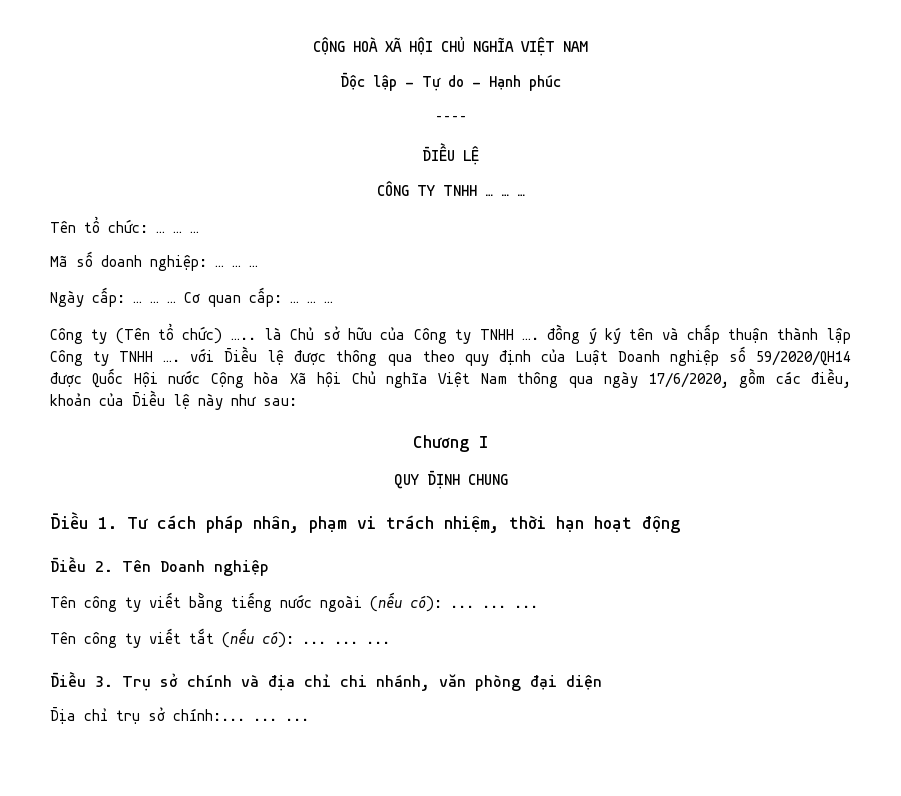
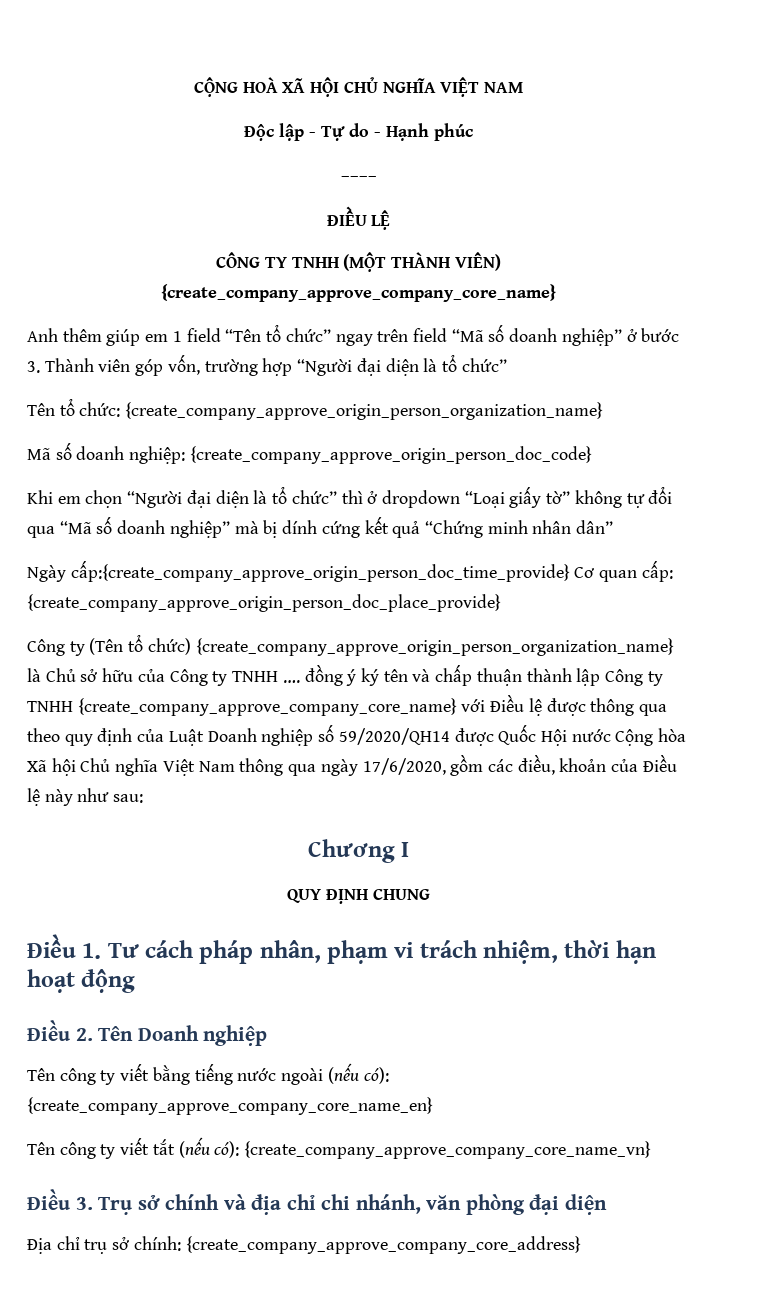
- CÔNG TY TNHH … … …
+ CÔNG TY TNHH (MỘT THÀNH VIÊN) {create_company_approve_company_core_name}
+ Anh thêm giúp em 1 field “Tên tổ chức” ngay trên field “Mã số doanh nghiệp” ở bước 3. Thành viên góp vốn, trường hợp “Người đại diện là tổ chức”
- Tên tổ chức: … … …
+ Tên tổ chức: {create_company_approve_origin_person_organization_name}
- Mã số doanh nghiệp: … … …
- Ngày cấp: … … … Cơ quan cấp: … … …
+ Mã số doanh nghiệp: {create_company_approve_origin_person_doc_code}
+ Khi em chọn “Người đại diện là tổ chức” thì ở dropdown “Loại giấy tờ” không tự đổi qua “Mã số doanh nghiệp” mà bị dính cứng kết quả “Chứng minh nhân dân”
+ Ngày cấp:{create_company_approve_origin_person_doc_time_provide} Cơ quan cấp: {create_company_approve_origin_person_doc_place_provide}
- Công ty (Tên tổ chức) ….. là Chủ sở hữu của Công ty TNHH …. đồng ý ký tên và chấp thuận thành lập Công ty TNHH …. với Điều lệ được thông qua theo quy định của Luật Doanh nghiệp số 59/2020/QH14 được Quốc Hội nước Cộng hòa Xã hội Chủ nghĩa Việt Nam thông qua ngày 17/6/2020, gồm các điều, khoản của Điều lệ này như sau:
+ Công ty (Tên tổ chức) {create_company_approve_origin_person_organization_name} là Chủ sở hữu của Công ty TNHH …. đồng ý ký tên và chấp thuận thành lập Công ty TNHH {create_company_approve_company_core_name} với Điều lệ được thông qua theo quy định của Luật Doanh nghiệp số 59/2020/QH14 được Quốc Hội nước Cộng hòa Xã hội Chủ nghĩa Việt Nam thông qua ngày 17/6/2020, gồm các điều, khoản của Điều lệ này như sau:
- Tên công ty viết bằng tiếng nước ngoài (nếu có): ... ... ...
+ Tên công ty viết bằng tiếng nước ngoài (nếu có): {create_company_approve_company_core_name_en}
- Tên công ty viết tắt (nếu có): ... ... ...
+ Tên công ty viết tắt (nếu có): {create_company_approve_company_core_name_vn}
- Địa chỉ trụ sở chính:... ... ...
+ Địa chỉ trụ sở chính: {create_company_approve_company_core_address}

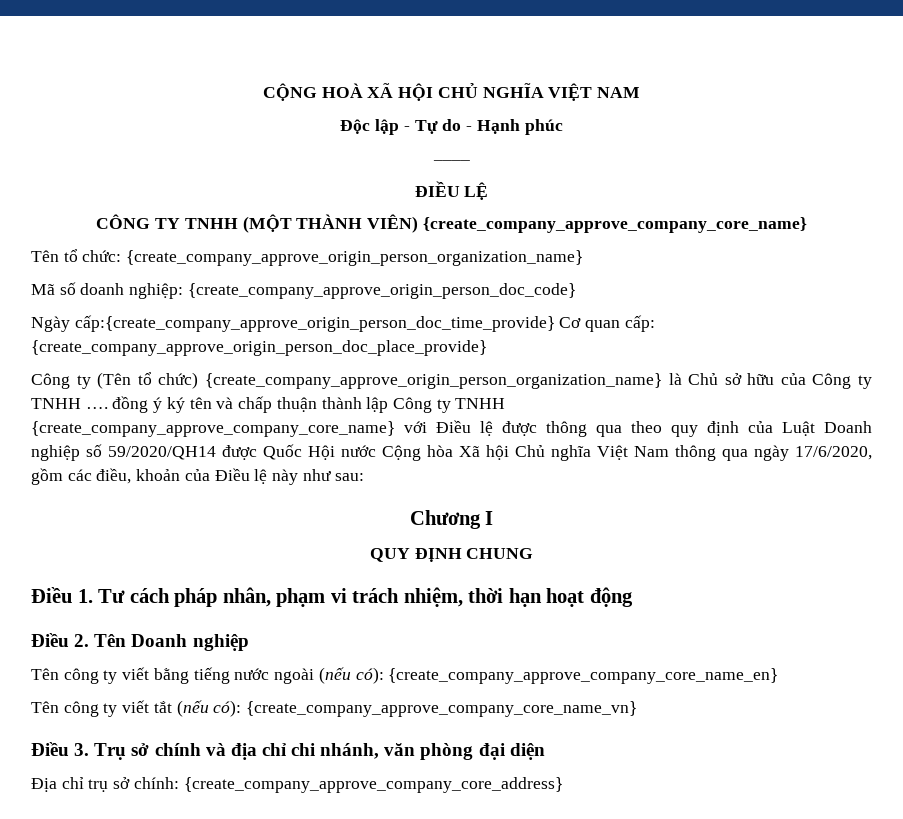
- Anh thêm giúp em 1 field “Tên tổ chức” ngay trên field “Mã số doanh nghiệp” ở bước 3. Thành viên góp vốn, trường hợp “Người đại diện là tổ chức”
- Khi em chọn “Người đại diện là tổ chức” thì ở dropdown “Loại giấy tờ” không tự đổi qua “Mã số doanh nghiệp” mà bị dính cứng kết quả “Chứng minh nhân dân”

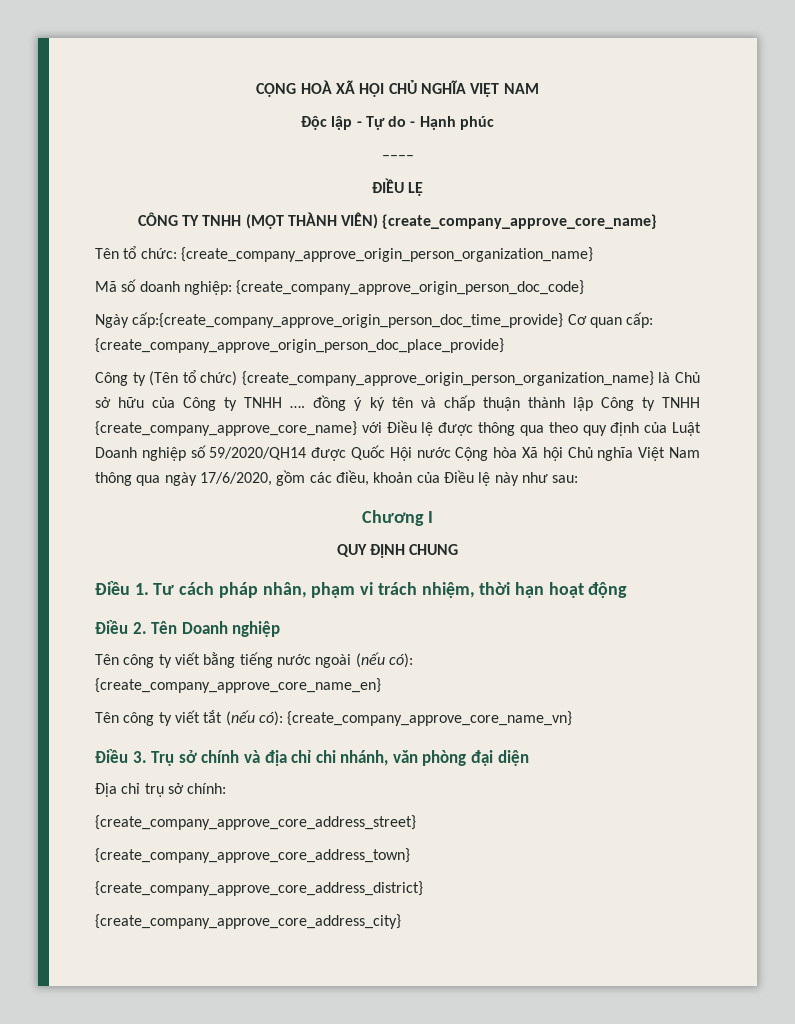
- CÔNG TY TNHH (MỘT THÀNH VIÊN) {create_company_approve_company_core_name}
+ CÔNG TY TNHH (MỘT THÀNH VIÊN) {create_company_approve_core_name}
- Công ty (Tên tổ chức) {create_company_approve_origin_person_organization_name} là Chủ sở hữu của Công ty TNHH …. đồng ý ký tên và chấp thuận thành lập Công ty TNHH {create_company_approve_company_core_name} với Điều lệ được thông qua theo quy định của Luật Doanh nghiệp số 59/2020/QH14 được Quốc Hội nước Cộng hòa Xã hội Chủ nghĩa Việt Nam thông qua ngày 17/6/2020, gồm các điều, khoản của Điều lệ này như sau:
+ Công ty (Tên tổ chức) {create_company_approve_origin_person_organization_name} là Chủ sở hữu của Công ty TNHH …. đồng ý ký tên và chấp thuận thành lập Công ty TNHH {create_company_approve_core_name} với Điều lệ được thông qua theo quy định của Luật Doanh nghiệp số 59/2020/QH14 được Quốc Hội nước Cộng hòa Xã hội Chủ nghĩa Việt Nam thông qua ngày 17/6/2020, gồm các điều, khoản của Điều lệ này như sau:
- Tên công ty viết bằng tiếng nước ngoài (nếu có): {create_company_approve_company_core_name_en}
+ Tên công ty viết bằng tiếng nước ngoài (nếu có): {create_company_approve_core_name_en}
- Tên công ty viết tắt (nếu có): {create_company_approve_company_core_name_vn}
+ Tên công ty viết tắt (nếu có): {create_company_approve_core_name_vn}
- Địa chỉ trụ sở chính: {create_company_approve_company_core_address}
+ Địa chỉ trụ sở chính:
+ {create_company_approve_core_address_street}
+ {create_company_approve_core_address_town}
+ {create_company_approve_core_address_district}
+ {create_company_approve_core_address_city}

